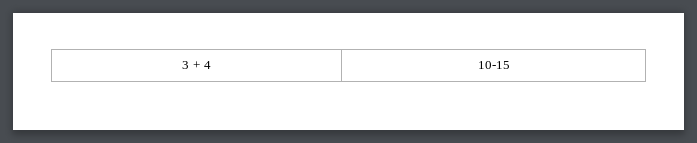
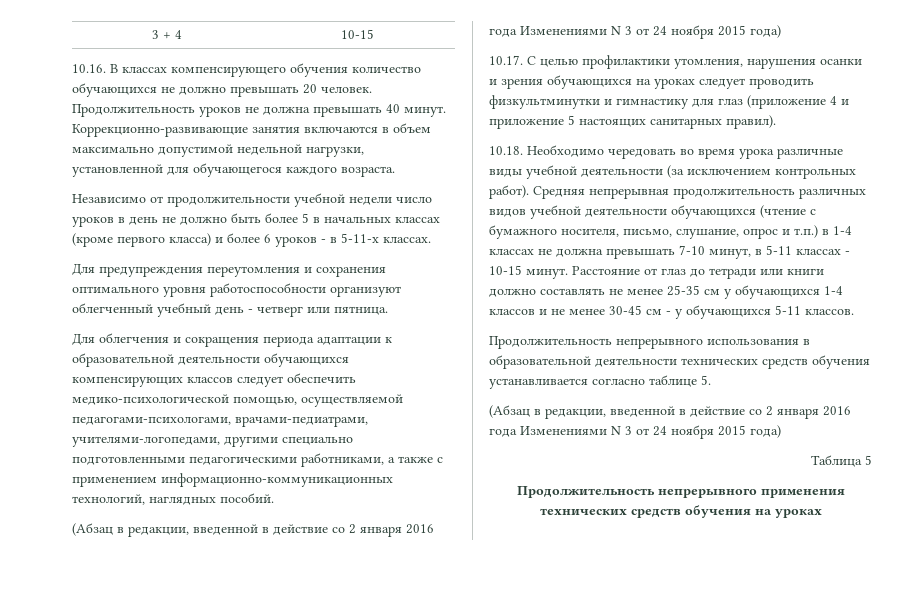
+ 10.16. В классах компенсирующего обучения количество обучающихся не должно превышать 20 человек. Продолжительность уроков не должна превышать 40 минут. Коррекционно-развивающие занятия включаются в объем максимально допустимой недельной нагрузки, установленной для обучающегося каждого возраста.
+ Независимо от продолжительности учебной недели число уроков в день не должно быть более 5 в начальных классах (кроме первого класса) и более 6 уроков - в 5-11-х классах.
+ Для предупреждения переутомления и сохранения оптимального уровня работоспособности организуют облегченный учебный день - четверг или пятница.
+ Для облегчения и сокращения периода адаптации к образовательной деятельности обучающихся компенсирующих классов следует обеспечить медико-психологической помощью, осуществляемой педагогами-психологами, врачами-педиатрами, учителями-логопедами, другими специально подготовленными педагогическими работниками, а также с применением информационно-коммуникационных технологий, наглядных пособий.
+ (Абзац в редакции, введенной в действие со 2 января 2016 года Изменениями N 3 от 24 ноября 2015 года)
+ 10.17. С целью профилактики утомления, нарушения осанки и зрения обучающихся на уроках следует проводить физкультминутки и гимнастику для глаз (приложение 4 и приложение 5 настоящих санитарных правил).
+ 10.18. Необходимо чередовать во время урока различные виды учебной деятельности (за исключением контрольных работ). Средняя непрерывная продолжительность различных видов учебной деятельности обучающихся (чтение с бумажного носителя, письмо, слушание, опрос и т.п.) в 1-4 классах не должна превышать 7-10 минут, в 5-11 классах - 10-15 минут. Расстояние от глаз до тетради или книги должно составлять не менее 25-35 см у обучающихся 1-4 классов и не менее 30-45 см - у обучающихся 5-11 классов.
+ Продолжительность непрерывного использования в образовательной деятельности технических средств обучения устанавливается согласно таблице 5.
+ (Абзац в редакции, введенной в действие со 2 января 2016 года Изменениями N 3 от 24 ноября 2015 года)
+ Таблица 5
+ Продолжительность непрерывного применения технических средств обучения на уроках

